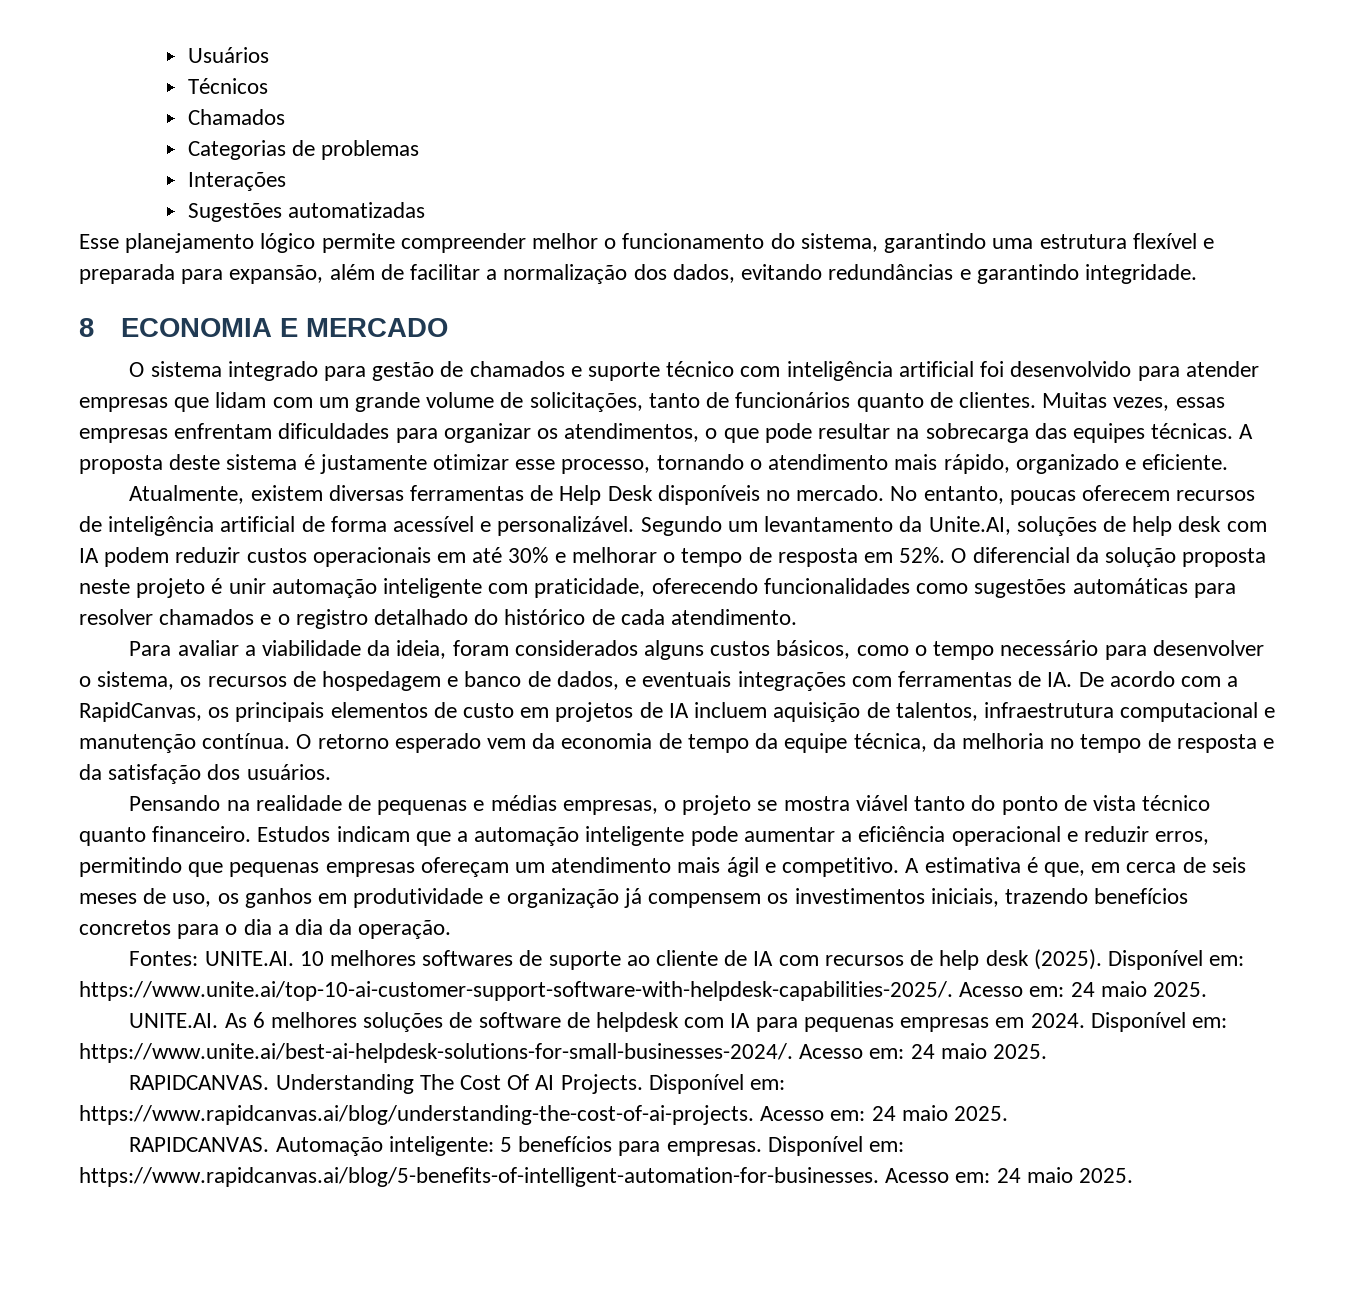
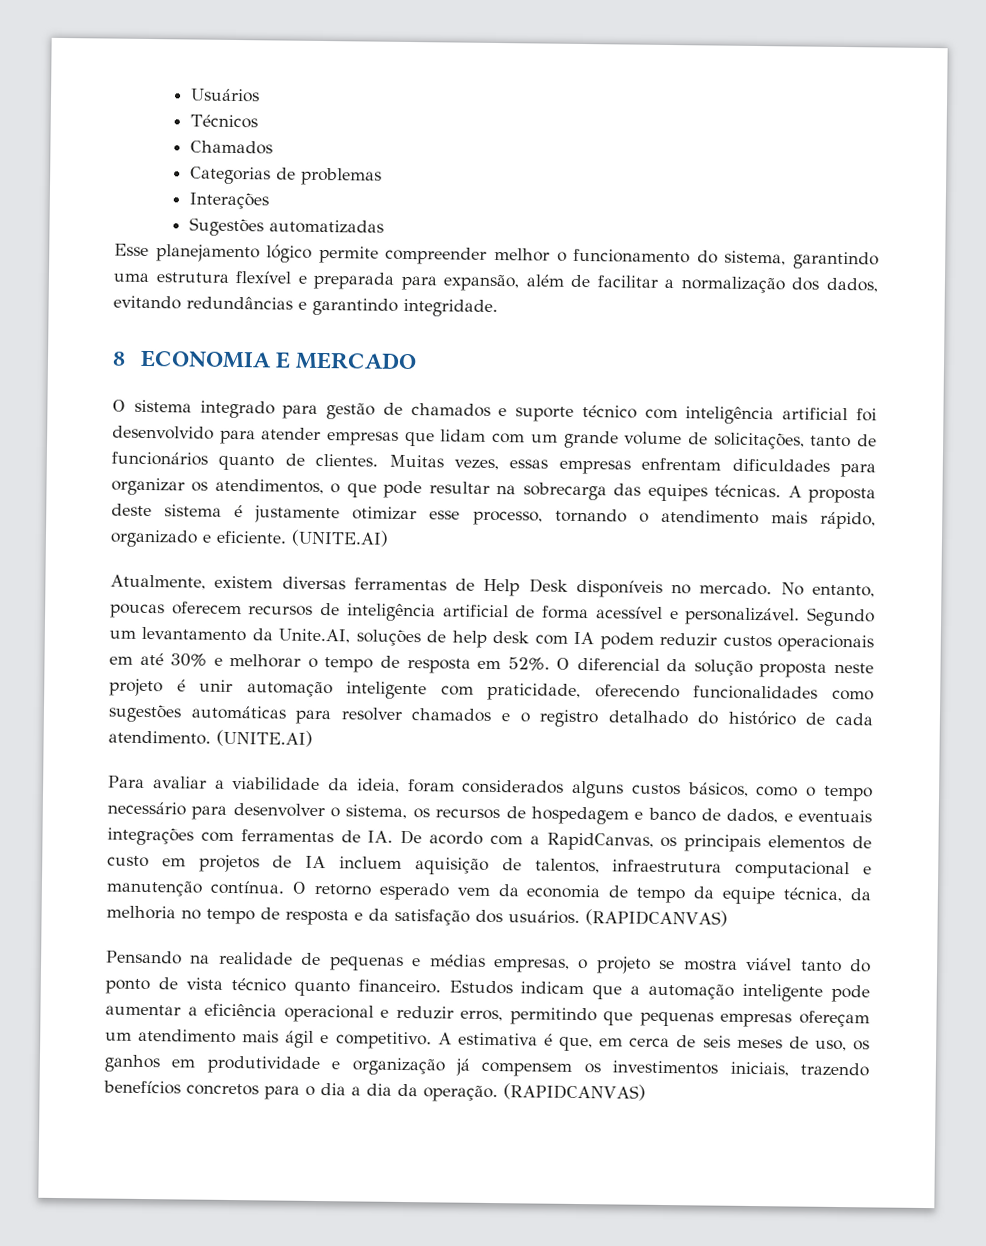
- A proposta deste sistema é justamente otimizar esse processo, tornando o atendimento mais rápido, organizado e eficiente.
+ A proposta deste sistema é justamente otimizar esse processo, tornando o atendimento mais rápido, organizado e eficiente. (UNITE.AI)
- O diferencial da solução proposta neste projeto é unir automação inteligente com praticidade, oferecendo funcionalidades como sugestões automáticas para resolver chamados e o registro detalhado do histórico de cada atendimento.
+ O diferencial da solução proposta neste projeto é unir automação inteligente com praticidade, oferecendo funcionalidades como sugestões automáticas para resolver chamados e o registro detalhado do histórico de cada atendimento. (UNITE.AI)
- O retorno esperado vem da economia de tempo da equipe técnica, da melhoria no tempo de resposta e da satisfação dos usuários.
+ O retorno esperado vem da economia de tempo da equipe técnica, da melhoria no tempo de resposta e da satisfação dos usuários. (RAPIDCANVAS)
- A estimativa é que, em cerca de seis meses de uso, os ganhos em produtividade e organização já compensem os investimentos iniciais, trazendo benefícios concretos para o dia a dia da operação.
- Fontes: UNITE.AI. 10 melhores softwares de suporte ao cliente de IA com recursos de help desk (2025). Disponível em: https://www.unite.ai/top-10-ai-customer-support-software-with-helpdesk-capabilities-2025/. Acesso em: 24 maio 2025.
- UNITE.AI. As 6 melhores soluções de software de helpdesk com IA para pequenas empresas em 2024. Disponível em: https://www.unite.ai/best-ai-helpdesk-solutions-for-small-businesses-2024/. Acesso em: 24 maio 2025.
- RAPIDCANVAS. Understanding The Cost Of AI Projects. Disponível em: https://www.rapidcanvas.ai/blog/understanding-the-cost-of-ai-projects. Acesso em: 24 maio 2025.
- RAPIDCANVAS. Automação inteligente: 5 benefícios para empresas. Disponível em: https://www.rapidcanvas.ai/blog/5-benefits-of-intelligent-automation-for-businesses. Acesso em: 24 maio 2025.
+ A estimativa é que, em cerca de seis meses de uso, os ganhos em produtividade e organização já compensem os investimentos iniciais, trazendo benefícios concretos para o dia a dia da operação. (RAPIDCANVAS)

